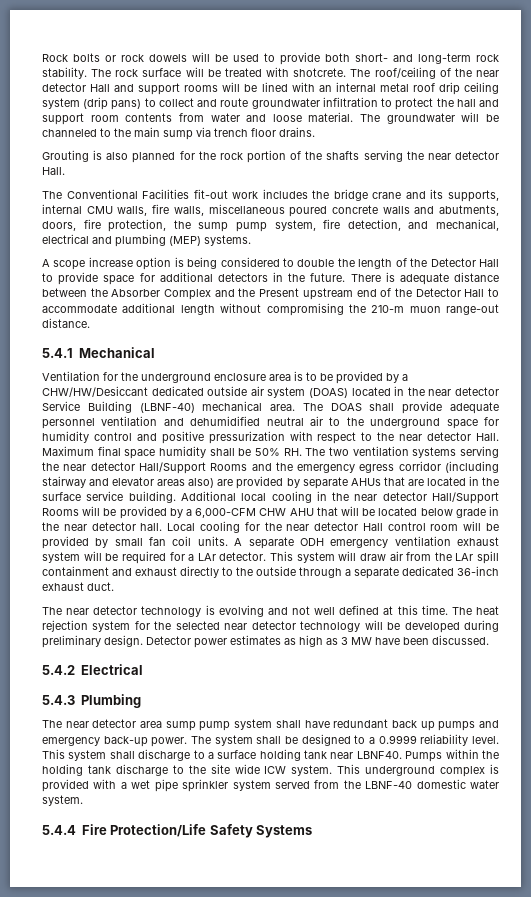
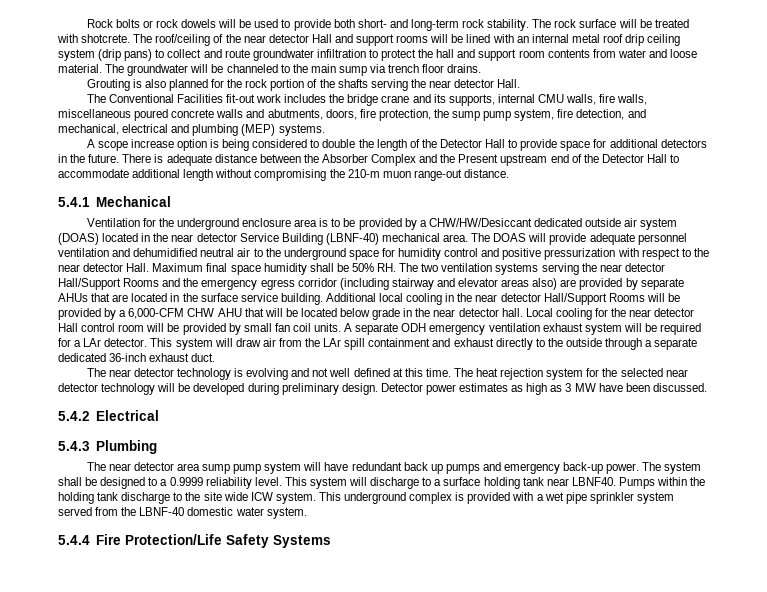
- The DOAS shall provide adequate personnel ventilation and dehumidified neutral air to the underground space for humidity control and positive pressurization with respect to the near detector Hall.
+ The DOAS will provide adequate personnel ventilation and dehumidified neutral air to the underground space for humidity control and positive pressurization with respect to the near detector Hall.
- The near detector area sump pump system shall have redundant back up pumps and emergency back-up power.
+ The near detector area sump pump system will have redundant back up pumps and emergency back-up power.
- This system shall discharge to a surface holding tank near LBNF40.
+ This system will discharge to a surface holding tank near LBNF40.

